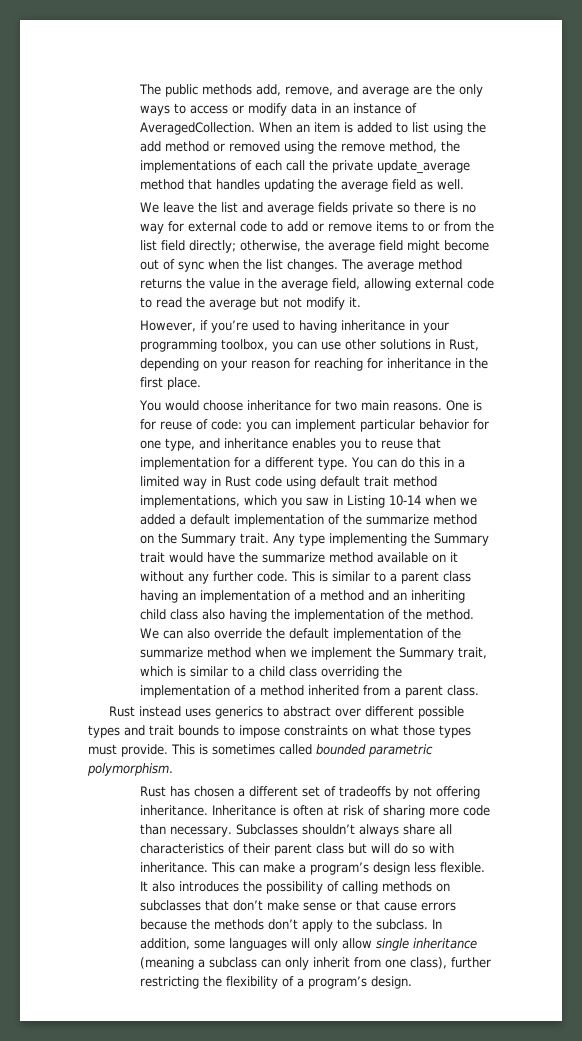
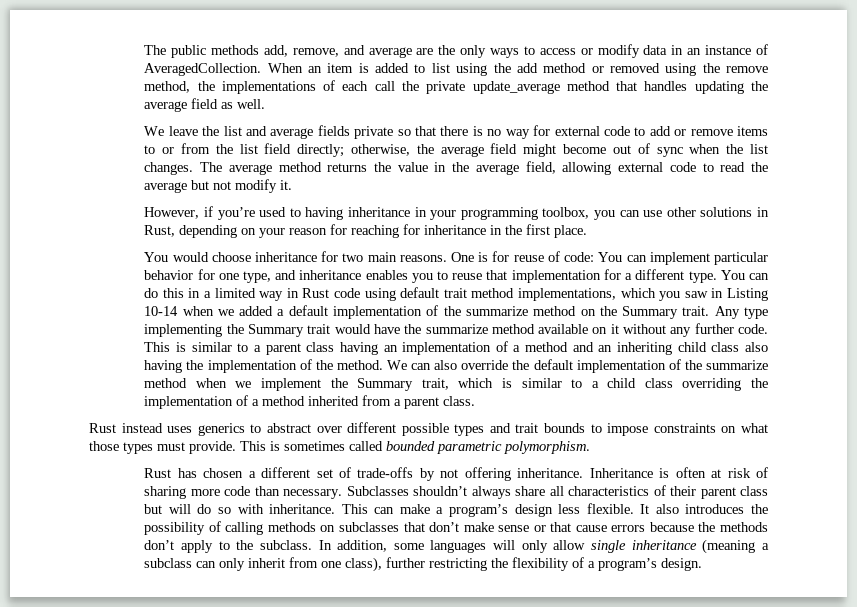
- We leave the list and average fields private so there is no way for external code to add or remove items to or from the list field directly; otherwise, the average field might become out of sync when the list changes.
+ We leave the list and average fields private so that there is no way for external code to add or remove items to or from the list field directly; otherwise, the average field might become out of sync when the list changes.
- One is for reuse of code: you can implement particular behavior for one type, and inheritance enables you to reuse that implementation for a different type.
+ One is for reuse of code: You can implement particular behavior for one type, and inheritance enables you to reuse that implementation for a different type.
- Rust has chosen a different set of tradeoffs by not offering inheritance.
+ Rust has chosen a different set of trade-offs by not offering inheritance.

